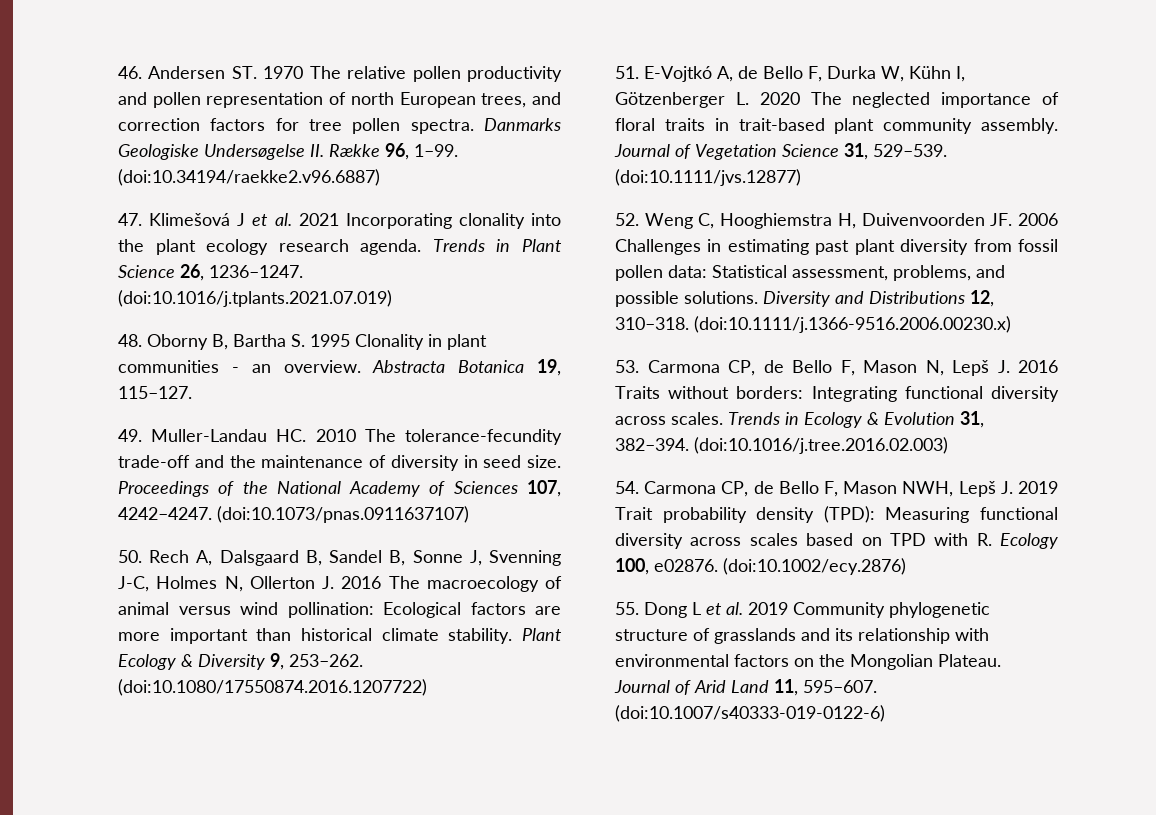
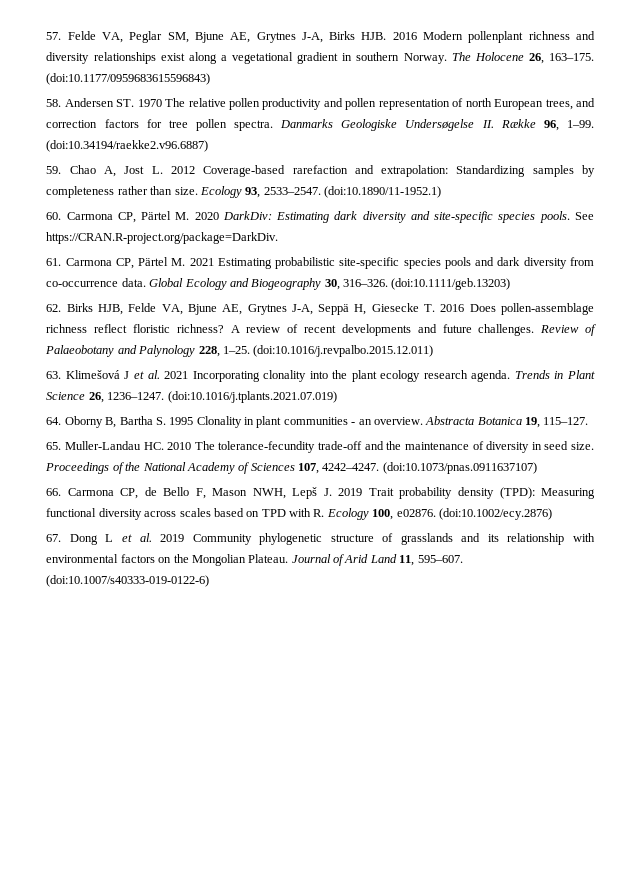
- 46. Andersen ST. 1970 The relative pollen productivity and pollen representation of north European trees, and correction factors for tree pollen spectra.
+ 57. Felde VA, Peglar SM, Bjune AE, Grytnes J-A, Birks HJB. 2016 Modern pollenplant richness and diversity relationships exist along a vegetational gradient in southern Norway. The Holocene 26, 163–175. (doi:10.1177/0959683615596843)
+ 58. Andersen ST. 1970 The relative pollen productivity and pollen representation of north European trees, and correction factors for tree pollen spectra.
- 47. Klimešová J et al. 2021 Incorporating clonality into the plant ecology research agenda.
+ 59. Chao A, Jost L. 2012 Coverage-based rarefaction and extrapolation: Standardizing samples by completeness rather than size. Ecology 93, 2533–2547. (doi:10.1890/11-1952.1)
+ 60. Carmona CP, Pärtel M. 2020 DarkDiv: Estimating dark diversity and site-specific species pools. See https://CRAN.R-project.org/package=DarkDiv.
+ 61. Carmona CP, Pärtel M. 2021 Estimating probabilistic site-specific species pools and dark diversity from co-occurrence data. Global Ecology and Biogeography 30, 316–326. (doi:10.1111/geb.13203)
+ 62. Birks HJB, Felde VA, Bjune AE, Grytnes J-A, Seppä H, Giesecke T. 2016 Does pollen-assemblage richness reflect floristic richness? A review of recent developments and future challenges. Review of Palaeobotany and Palynology 228, 1–25. (doi:10.1016/j.revpalbo.2015.12.011)
+ 63. Klimešová J et al. 2021 Incorporating clonality into the plant ecology research agenda.
- 48. Oborny B, Bartha S. 1995 Clonality in plant communities - an overview.
+ 64. Oborny B, Bartha S. 1995 Clonality in plant communities - an overview.
- 49. Muller-Landau HC. 2010 The tolerance-fecundity trade-off and the maintenance of diversity in seed size.
+ 65. Muller-Landau HC. 2010 The tolerance-fecundity trade-off and the maintenance of diversity in seed size.
- 50. Rech A, Dalsgaard B, Sandel B, Sonne J, Svenning J-C, Holmes N, Ollerton J. 2016 The macroecology of animal versus wind pollination: Ecological factors are more important than historical climate stability. Plant Ecology & Diversity 9, 253–262. (doi:10.1080/17550874.2016.1207722)
- 51. E-Vojtkó A, de Bello F, Durka W, Kühn I, Götzenberger L. 2020 The neglected importance of floral traits in trait-based plant community assembly. Journal of Vegetation Science 31, 529–539. (doi:10.1111/jvs.12877)
- 52. Weng C, Hooghiemstra H, Duivenvoorden JF. 2006 Challenges in estimating past plant diversity from fossil pollen data: Statistical assessment, problems, and possible solutions. Diversity and Distributions 12, 310–318. (doi:10.1111/j.1366-9516.2006.00230.x)
- 53. Carmona CP, de Bello F, Mason N, Lepš J. 2016 Traits without borders: Integrating functional diversity across scales. Trends in Ecology & Evolution 31, 382–394. (doi:10.1016/j.tree.2016.02.003)
- 54. Carmona CP, de Bello F, Mason NWH, Lepš J. 2019 Trait probability density (TPD): Measuring functional diversity across scales based on TPD with R. Ecology 100, e02876.
+ 66. Carmona CP, de Bello F, Mason NWH, Lepš J. 2019 Trait probability density (TPD): Measuring functional diversity across scales based on TPD with R. Ecology 100, e02876.
- 55. Dong L et al. 2019 Community phylogenetic structure of grasslands and its relationship with environmental factors on the Mongolian Plateau.
+ 67. Dong L et al. 2019 Community phylogenetic structure of grasslands and its relationship with environmental factors on the Mongolian Plateau.

